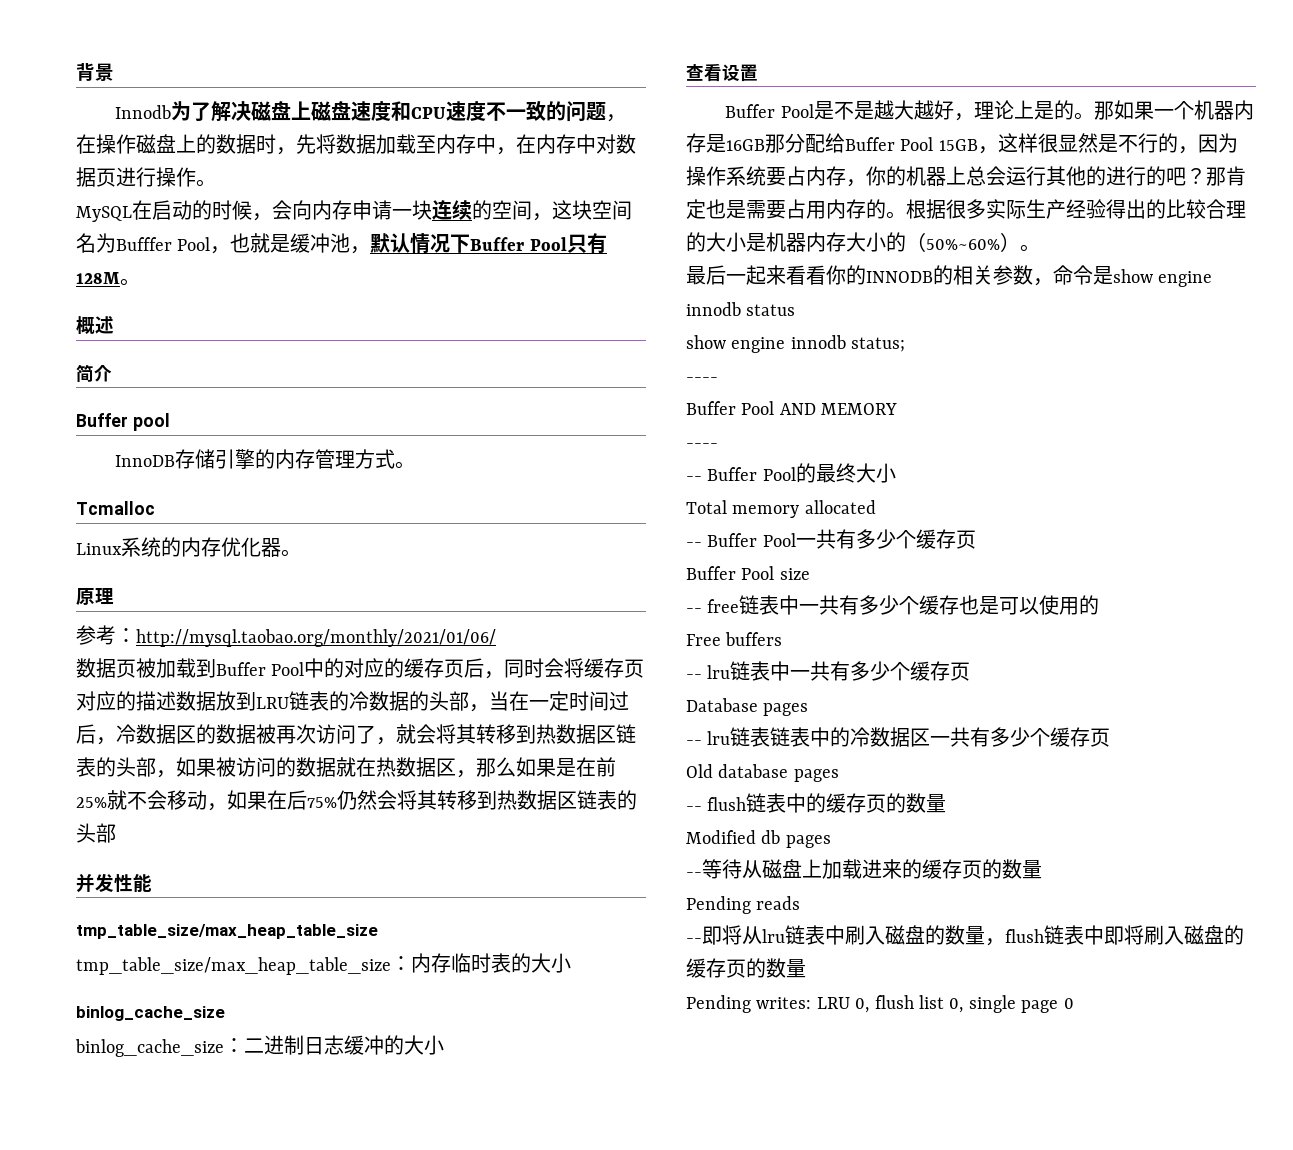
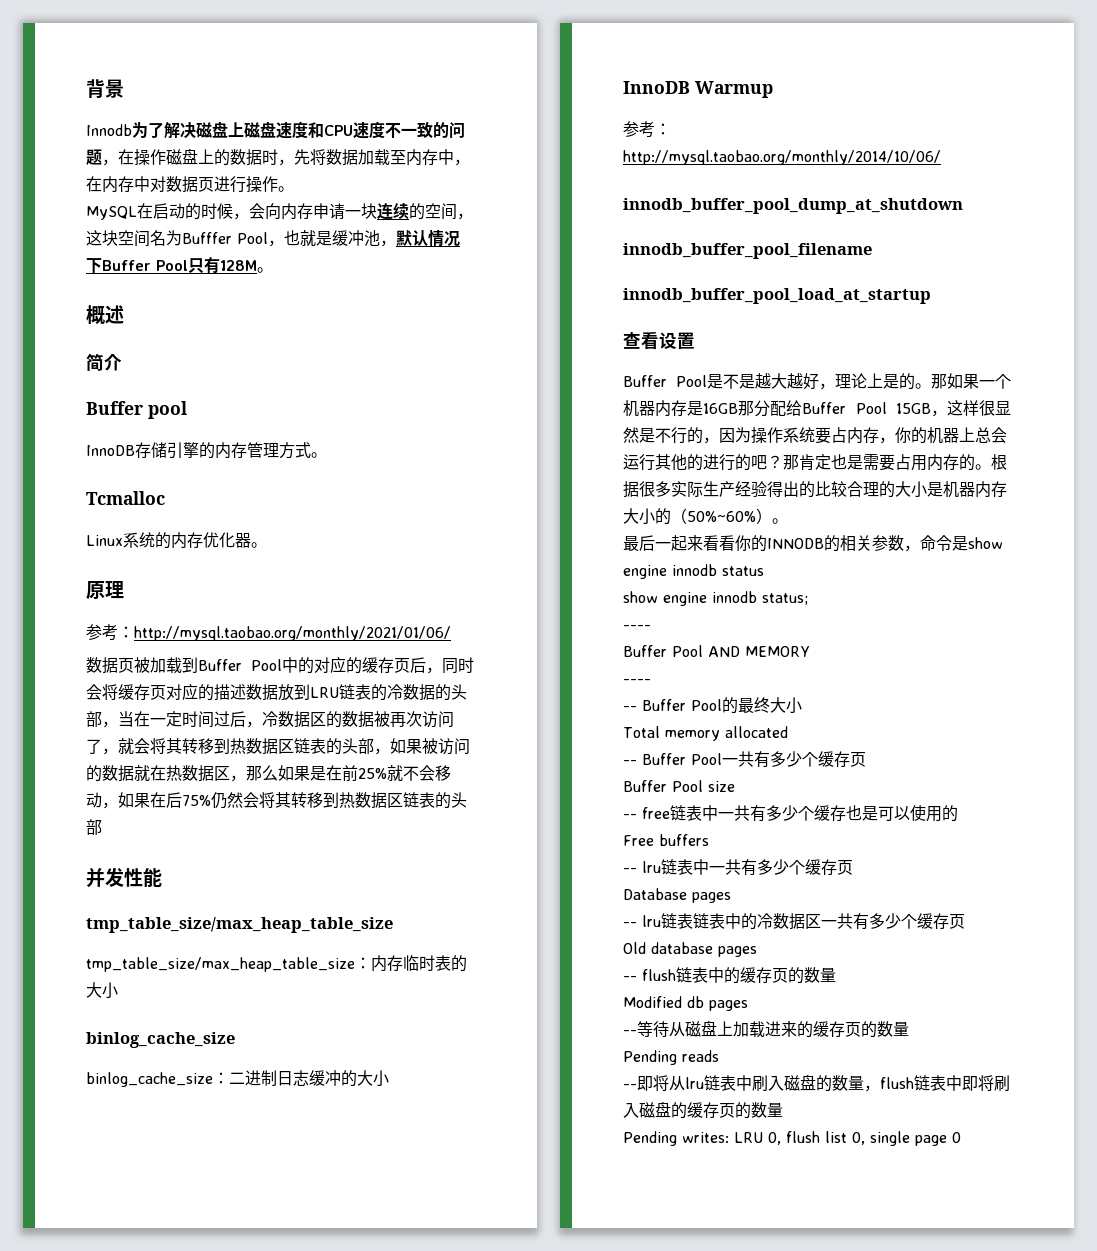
+ InnoDB Warmup
+ 参考：
+ http://mysql.taobao.org/monthly/2014/10/06/
+ innodb_buffer_pool_dump_at_shutdown
+ innodb_buffer_pool_filename
+ innodb_buffer_pool_load_at_startup

